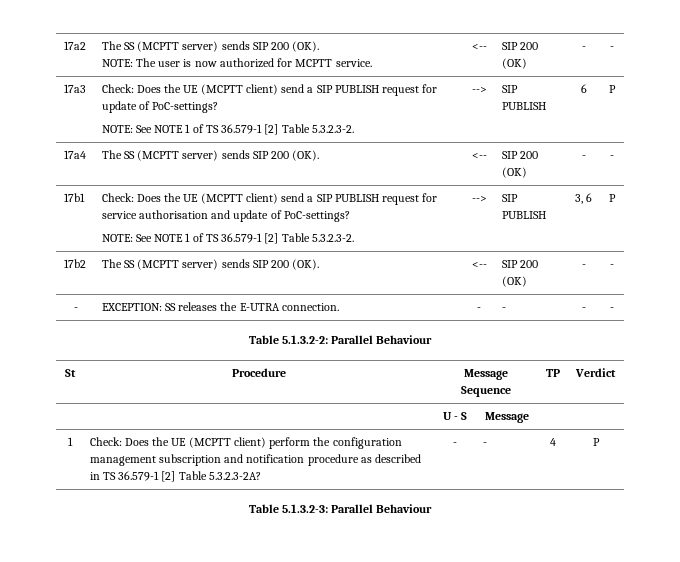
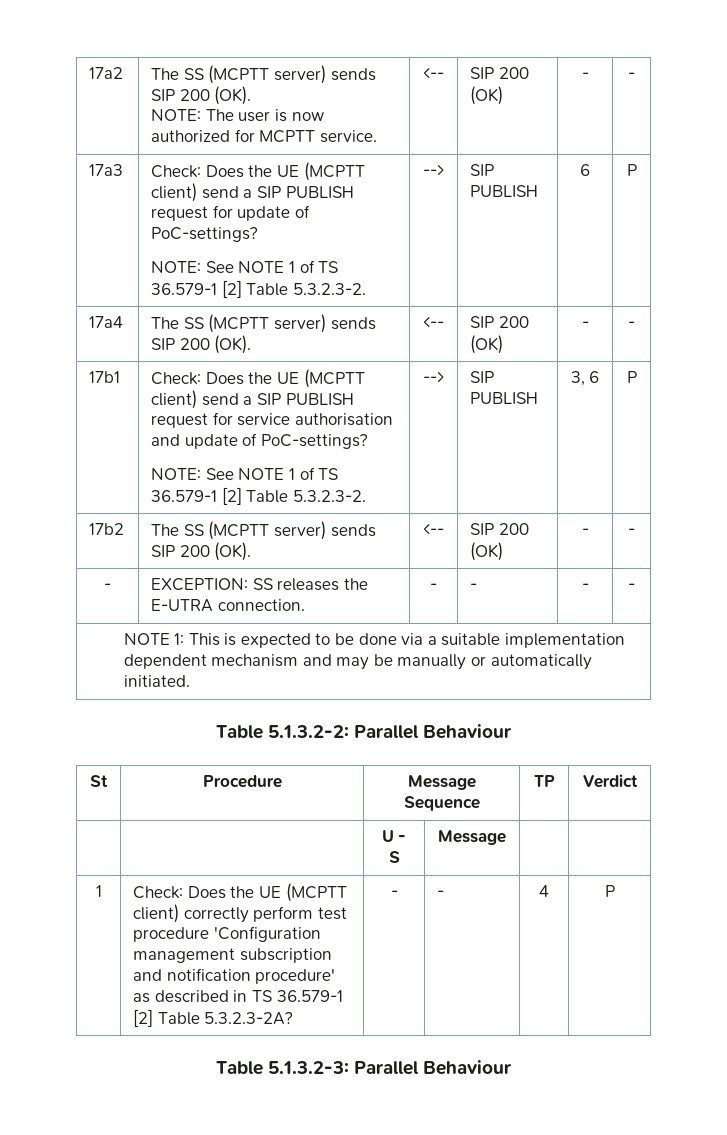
+ NOTE 1: This is expected to be done via a suitable implementation dependent mechanism and may be manually or automatically initiated.
- 1 | Check: Does the UE (MCPTT client) perform the configuration management subscription and notification procedure as described in TS 36.579-1 [2] Table 5.3.2.3-2A? | - | - | 4 | P
+ 1 | Check: Does the UE (MCPTT client) correctly perform test procedure 'Configuration management subscription and notification procedure' as described in TS 36.579-1 [2] Table 5.3.2.3-2A? | - | - | 4 | P

